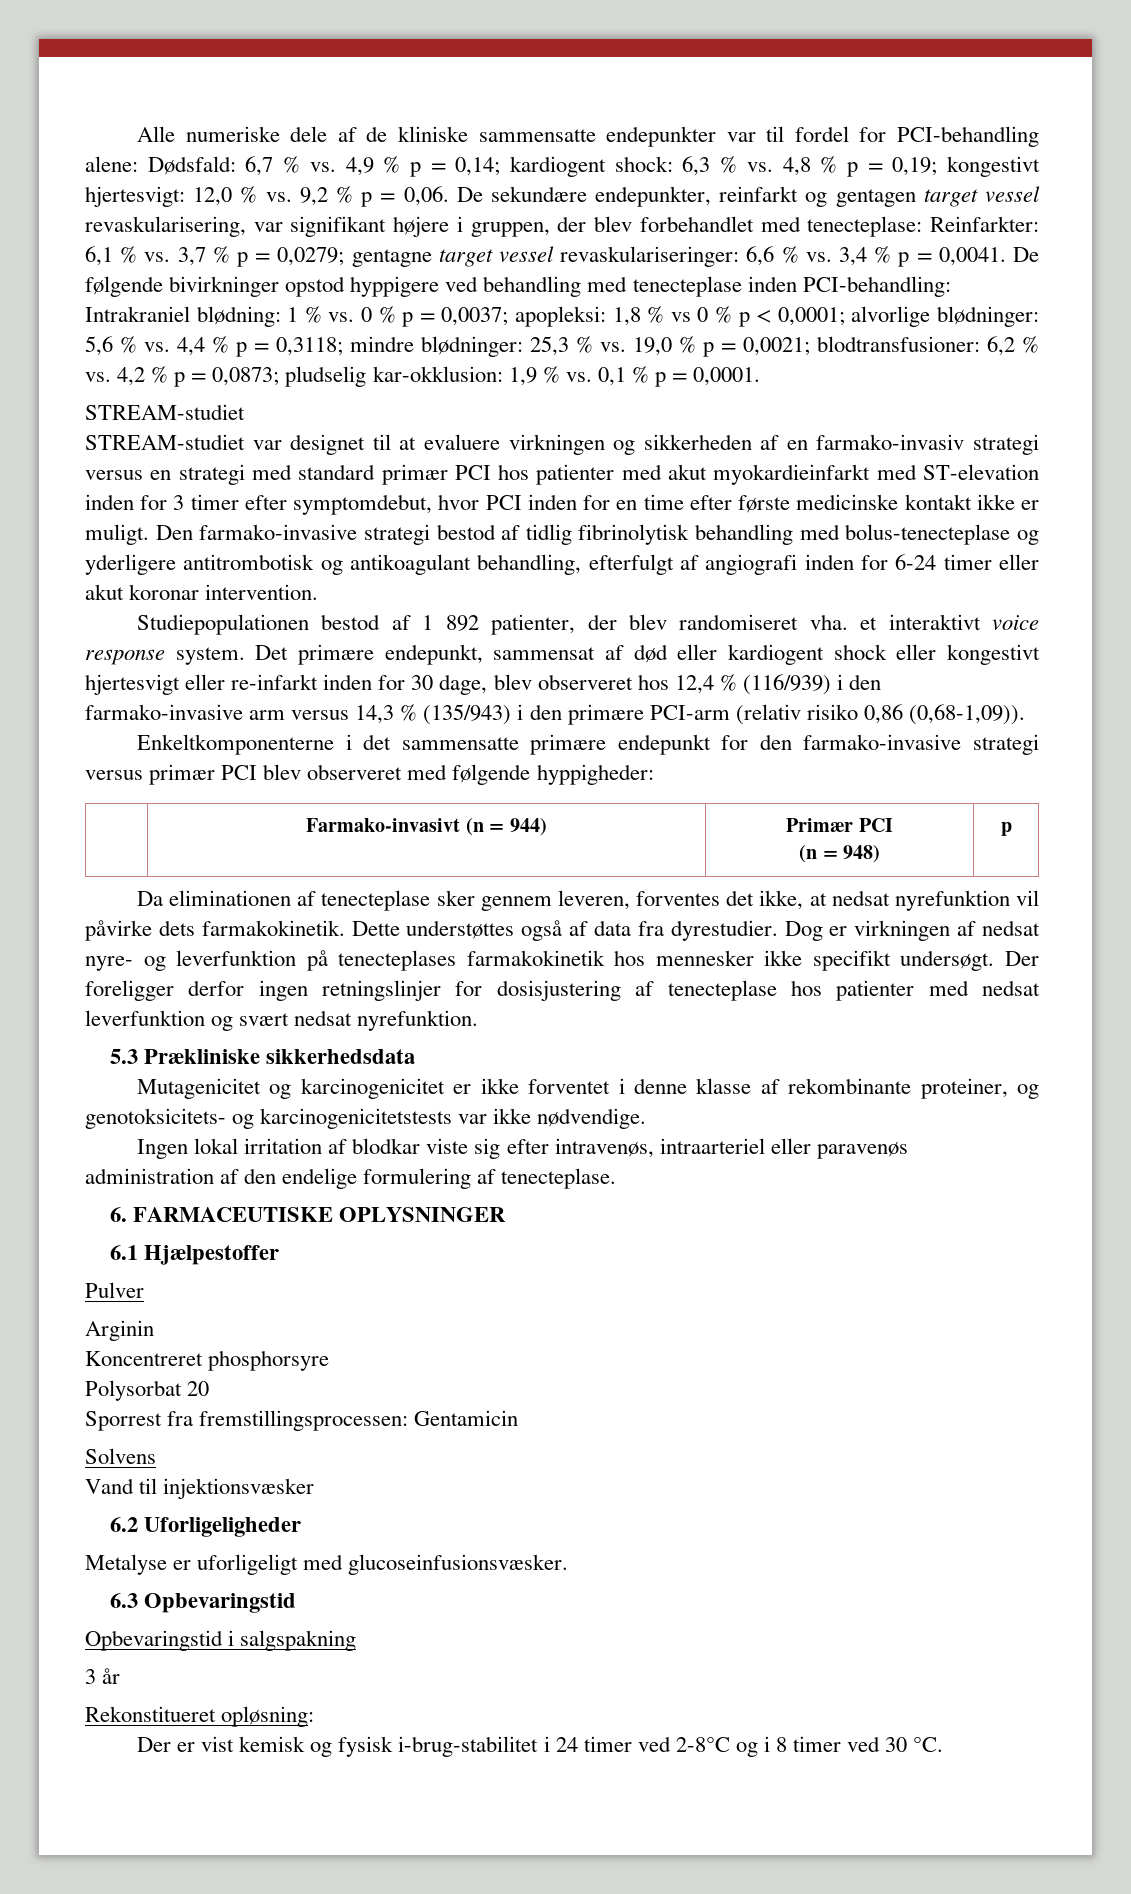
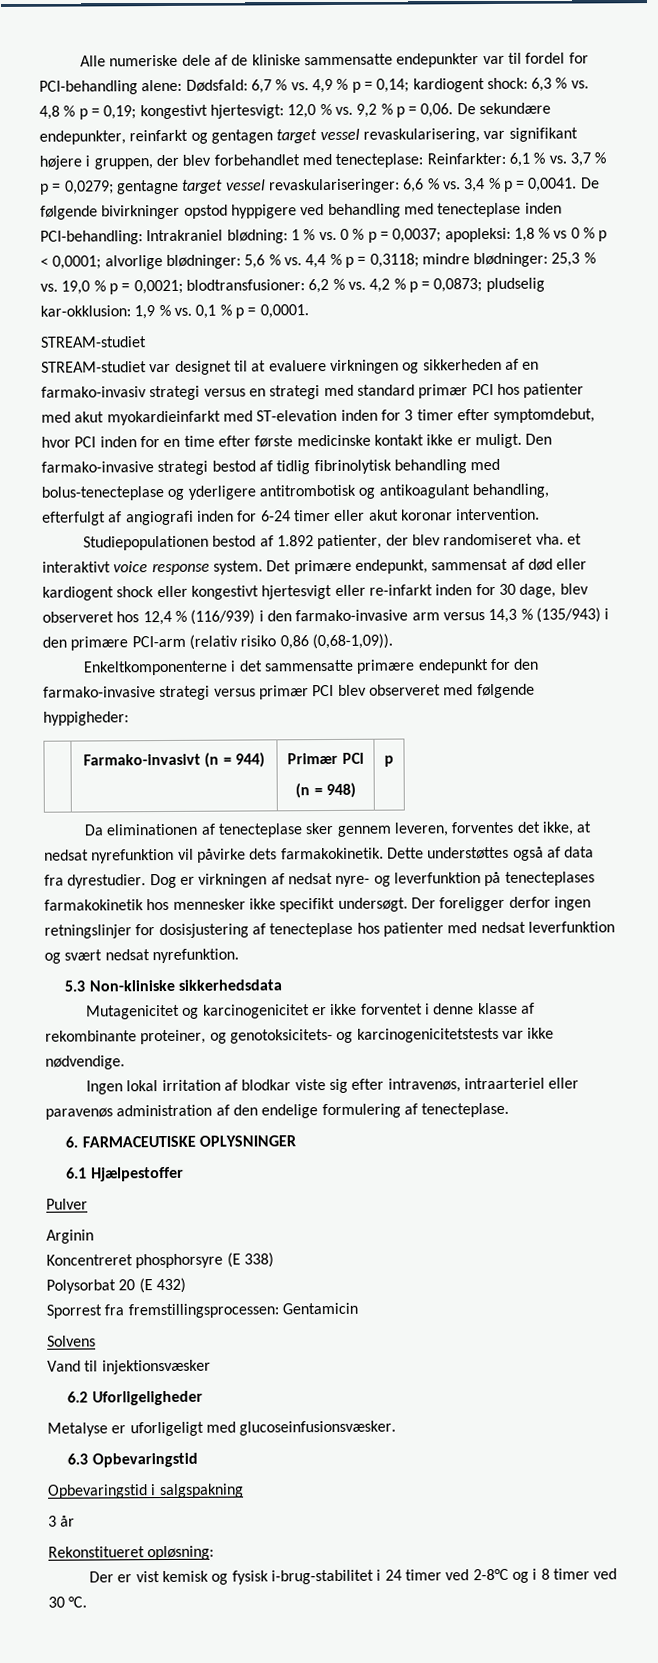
- Studiepopulationen bestod af 1 892 patienter, der blev randomiseret vha. et interaktivt voice response system.
+ Studiepopulationen bestod af 1.892 patienter, der blev randomiseret vha. et interaktivt voice response system.
- 5.3 Prækliniske sikkerhedsdata
+ 5.3 Non-kliniske sikkerhedsdata
- Koncentreret phosphorsyre
+ Koncentreret phosphorsyre (E 338)
- Polysorbat 20
+ Polysorbat 20 (E 432)

